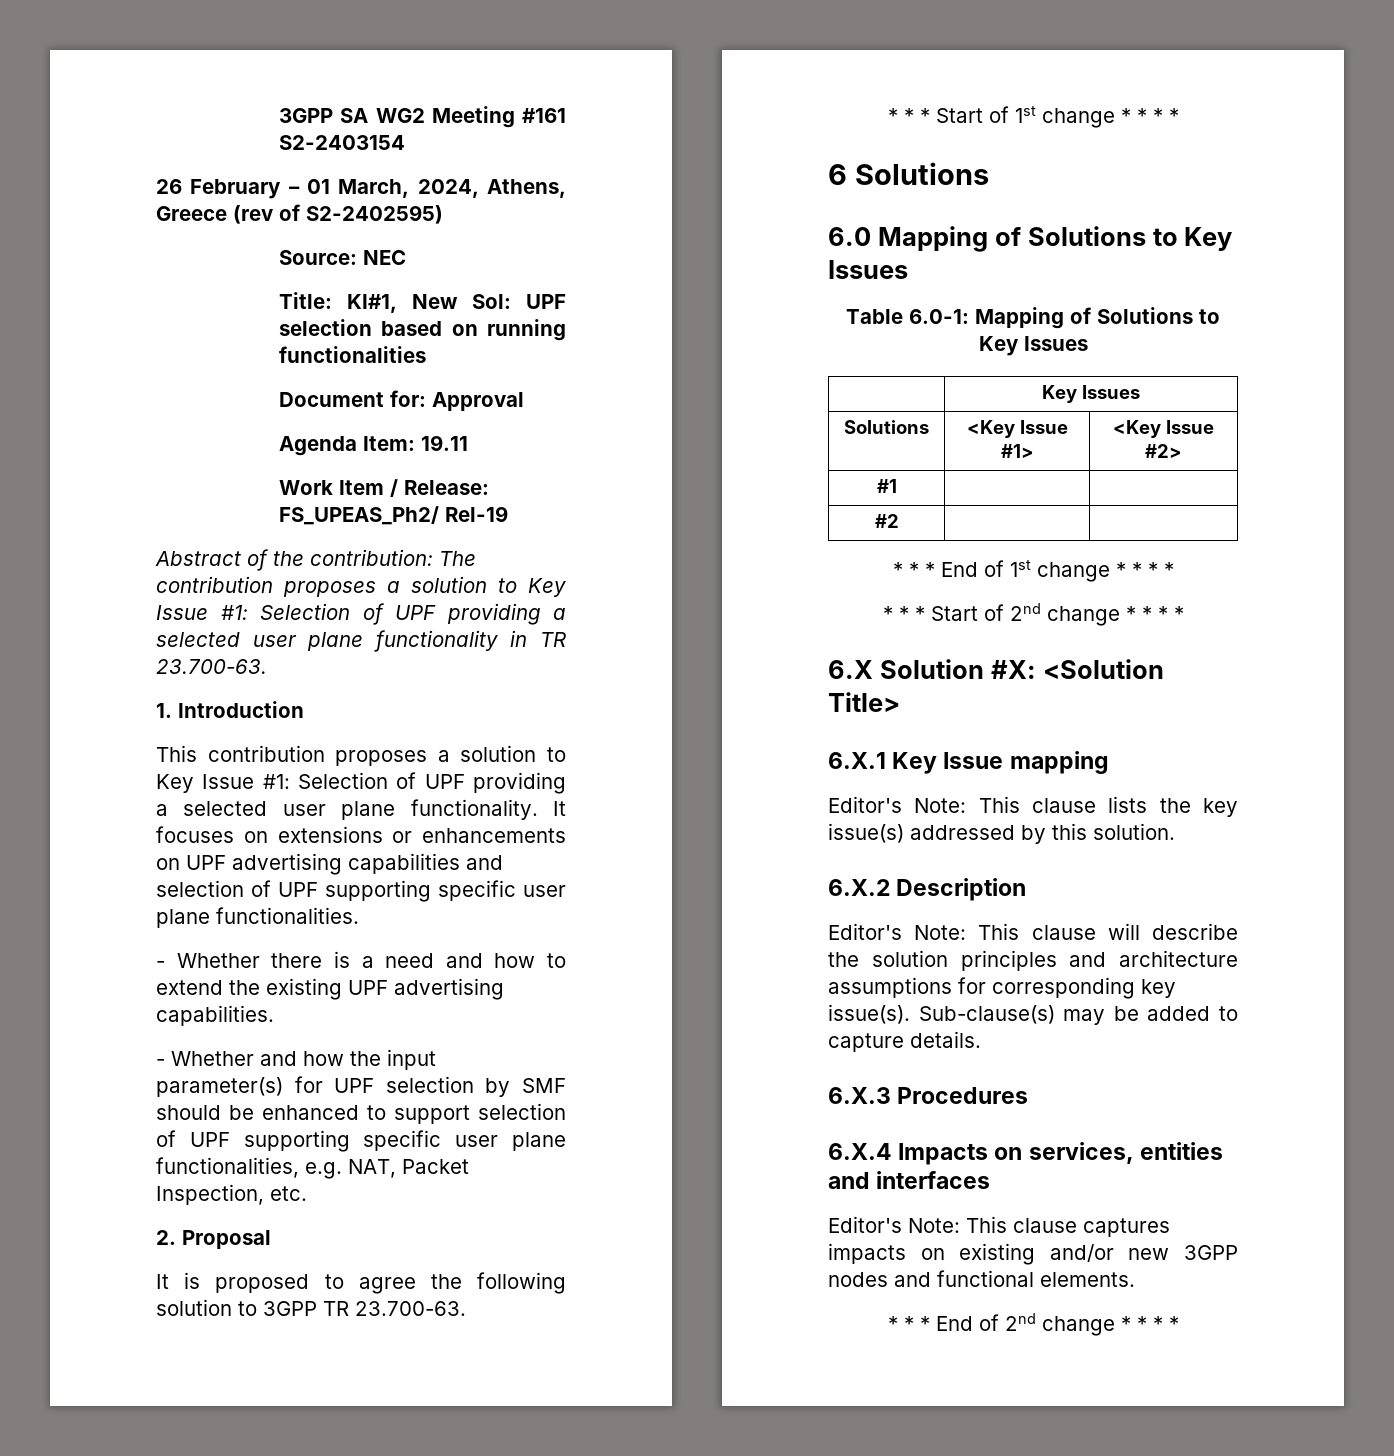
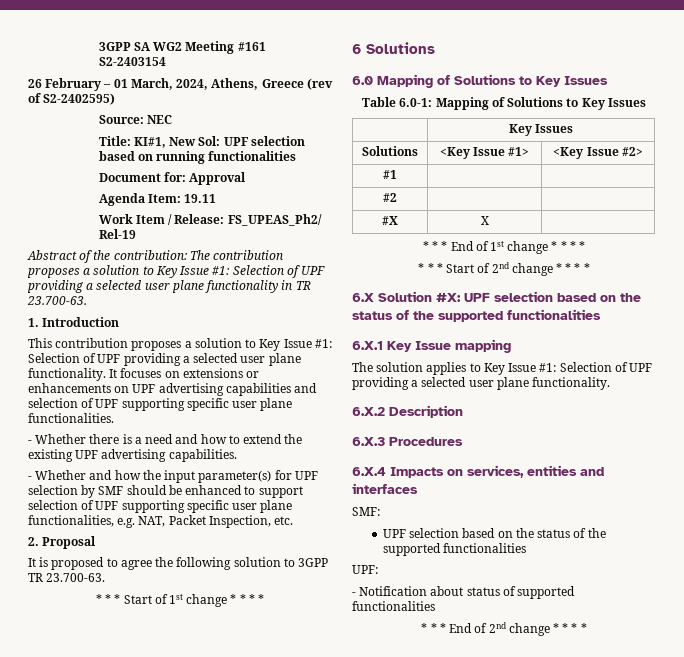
+ #X | X |
- 6.X Solution #X: <Solution Title>
+ 6.X Solution #X: UPF selection based on the status of the supported functionalities
  6.X.1 Key Issue mapping
- Editor's Note: This clause lists the key issue(s) addressed by this solution.
+ The solution applies to Key Issue #1: Selection of UPF providing a selected user plane functionality.
  6.X.2 Description
- Editor's Note: This clause will describe the solution principles and architecture assumptions for corresponding key issue(s). Sub-clause(s) may be added to capture details.
- Editor's Note: This clause captures impacts on existing and/or new 3GPP nodes and functional elements.
+ SMF:
+ UPF selection based on the status of the supported functionalities
+ UPF:
+ - Notification about status of supported functionalities

